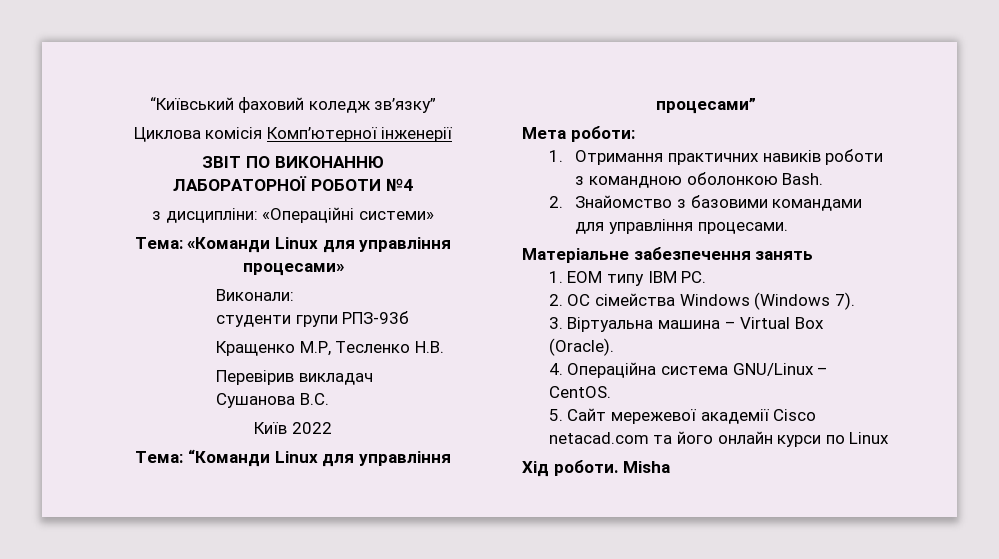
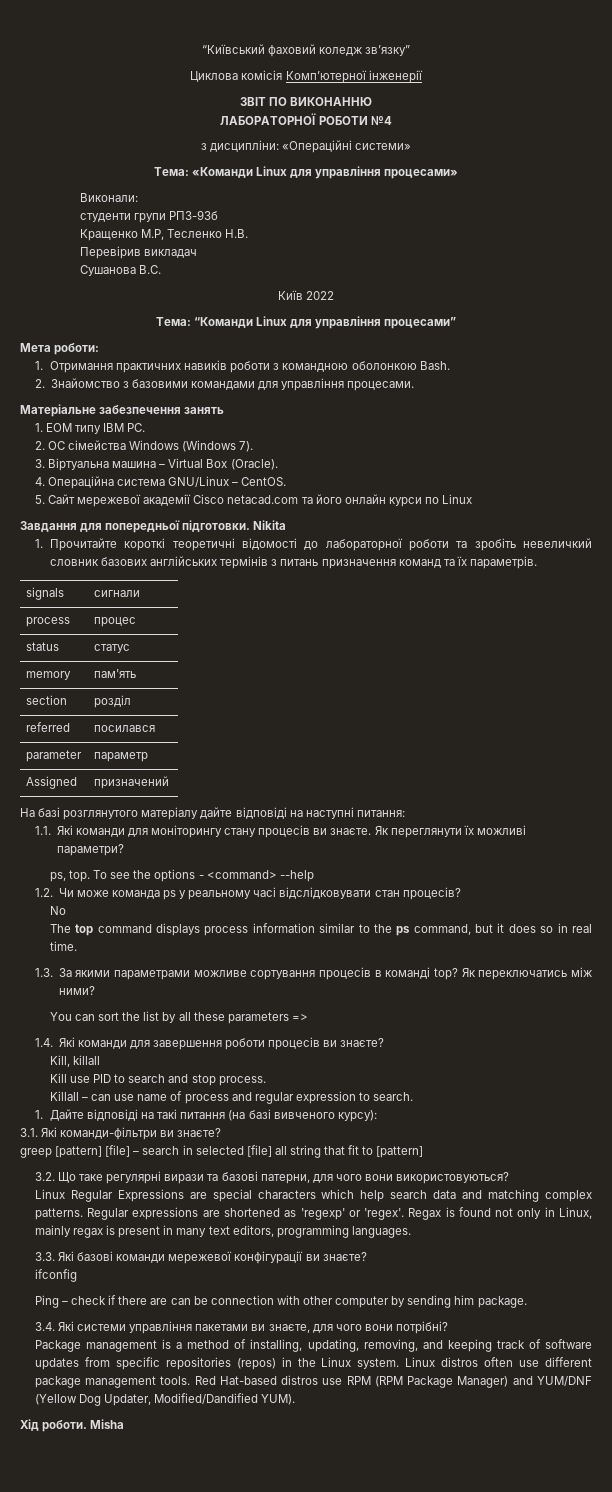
+ Завдання для попередньої підготовки. Nikita
+ 1. Прочитайте короткі теоретичні відомості до лабораторної роботи та зробіть невеличкий словник базових англійських термінів з питань призначення команд та їх параметрів.
+ signals | сигнали
+ process | процес
+ status | статус
+ memory | пам'ять
+ section | розділ
+ referred | посилався
+ parameter | параметр
+ Assigned | призначений
+ На базі розглянутого матеріалу дайте відповіді на наступні питання:
+ 1.1. Які команди для моніторингу стану процесів ви знаєте. Як переглянути їх можливі параметри?
+ ps, top. To see the options - <command> --help
+ 1.2. Чи може команда ps у реальному часі відслідковувати стан процесів?
+ No
+ The top command displays process information similar to the ps command, but it does so in real time.
+ 1.3. За якими параметрами можливе сортування процесів в команді top? Як переключатись між ними?
+ You can sort the list by all these parameters =>
+ 1.4. Які команди для завершення роботи процесів ви знаєте?
+ Kill, killall
+ Kill use PID to search and stop process.
+ Killall – can use name of process and regular expression to search.
+ 1. Дайте відповіді на такі питання (на базі вивченого курсу):
+ 3.1. Які команди-фільтри ви знаєте?
+ greep [pattern] [file] – search in selected [file] all string that fit to [pattern]
+ 3.2. Що таке регулярні вирази та базові патерни, для чого вони використовуються?
+ Linux Regular Expressions are special characters which help search data and matching complex patterns. Regular expressions are shortened as 'regexp' or 'regex'. Regax is found not only in Linux, mainly regax is present in many text editors, programming languages.
+ 3.3. Які базові команди мережевої конфігурації ви знаєте?
+ ifconfig
+ Ping – check if there are can be connection with other computer by sending him package.
+ 3.4. Які системи управління пакетами ви знаєте, для чого вони потрібні?
+ Package management is a method of installing, updating, removing, and keeping track of software updates from specific repositories (repos) in the Linux system. Linux distros often use different package management tools. Red Hat-based distros use RPM (RPM Package Manager) and YUM/DNF (Yellow Dog Updater, Modified/Dandified YUM).

